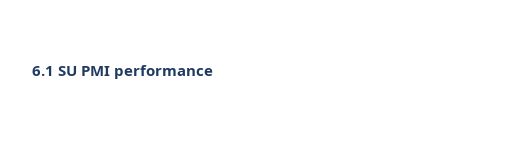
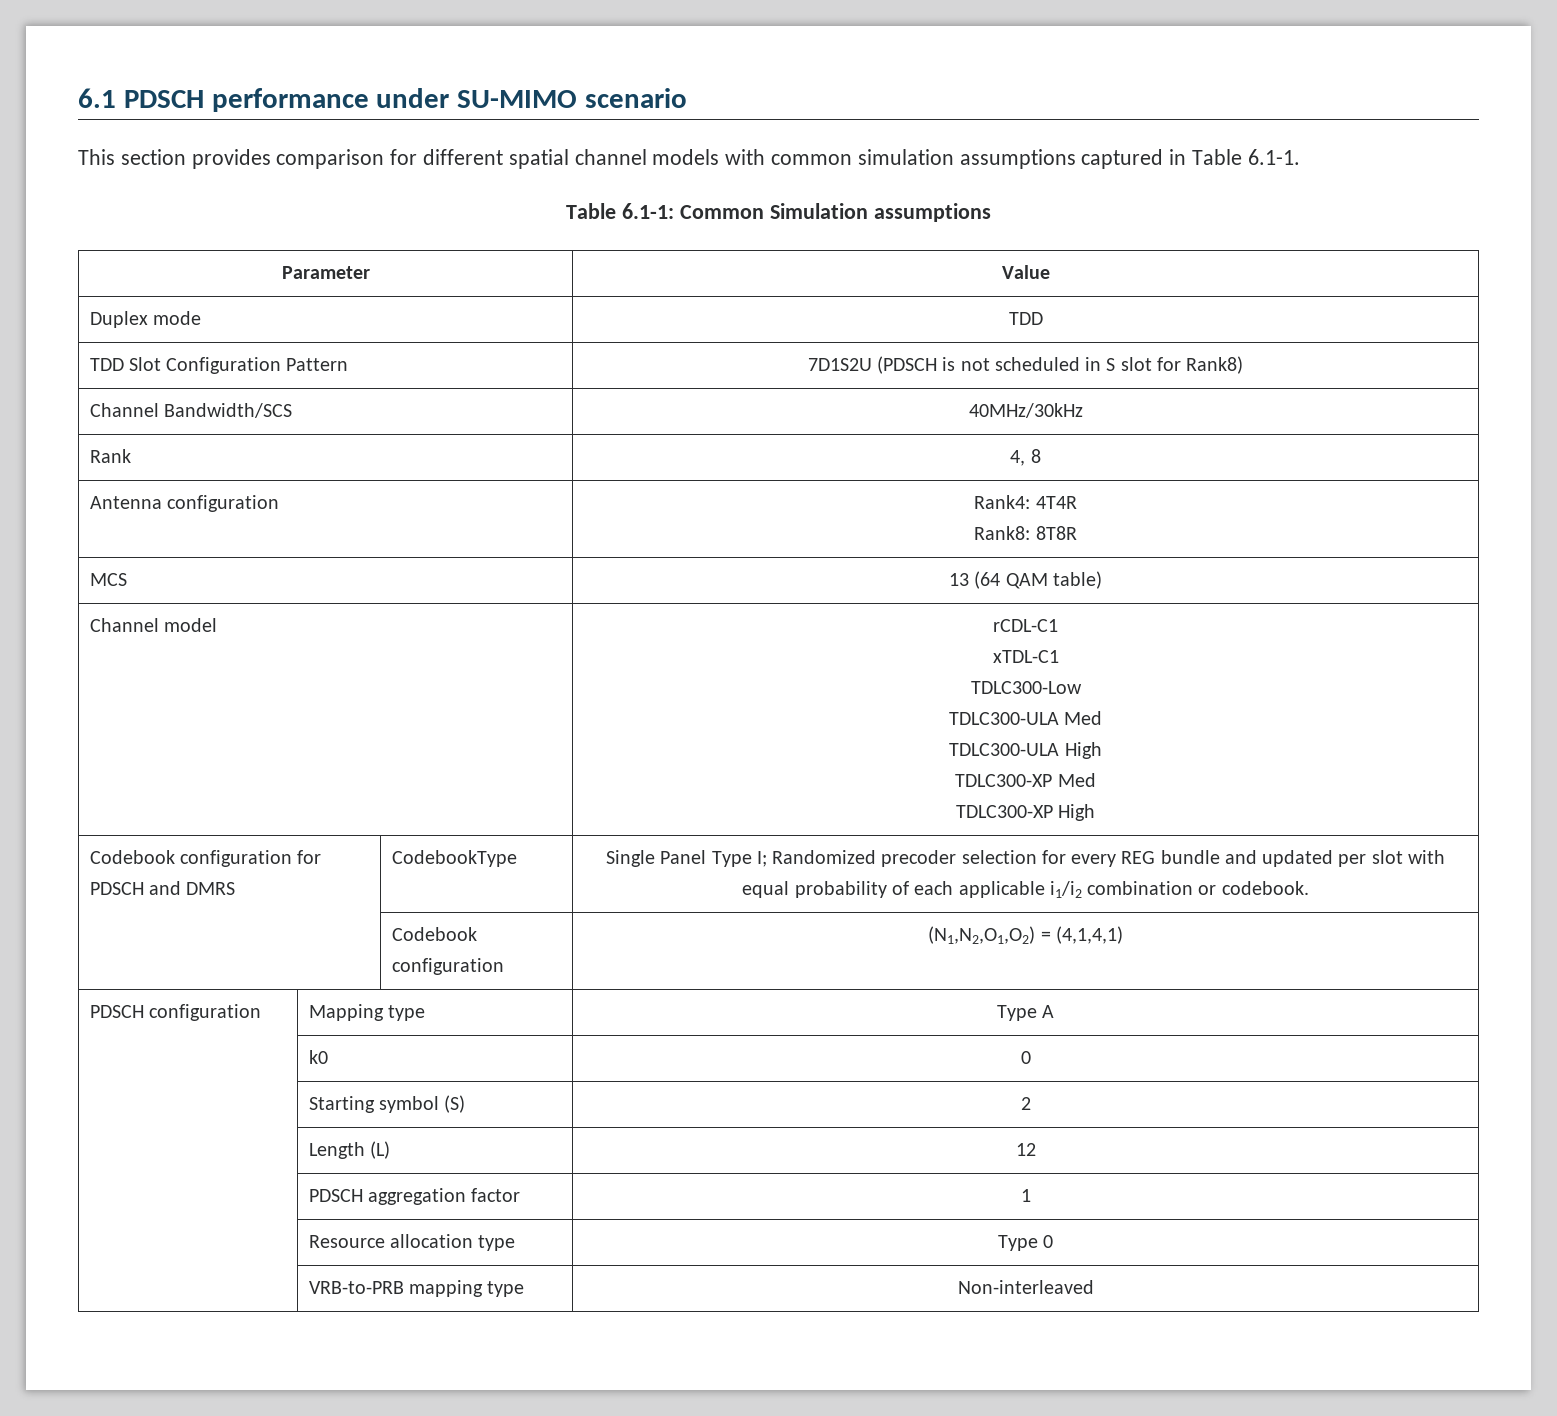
- 6.1 SU PMI performance
+ 6.1 PDSCH performance under SU-MIMO scenario
+ This section provides comparison for different spatial channel models with common simulation assumptions captured in Table 6.1-1.
+ Table 6.1-1: Common Simulation assumptions
+ Parameter | Value
+ Duplex mode | TDD
+ TDD Slot Configuration Pattern | 7D1S2U (PDSCH is not scheduled in S slot for Rank8)
+ Channel Bandwidth/SCS | 40MHz/30kHz
+ Rank | 4, 8
+ Antenna configuration | Rank4: 4T4R
+ Rank8: 8T8R
+ MCS | 13 (64 QAM table)
+ Channel model | rCDL-C1
+ xTDL-C1
+ TDLC300-Low
+ TDLC300-ULA Med
+ TDLC300-ULA High
+ TDLC300-XP Med
+ TDLC300-XP High
+ Codebook configuration for PDSCH and DMRS | CodebookType | Single Panel Type I; Randomized precoder selection for every REG bundle and updated per slot with equal probability of each applicable i1/i2 combination or codebook.
+ | Codebook configuration | (N1,N2,O1,O2) = (4,1,4,1)
+ PDSCH configuration | Mapping type | Type A
+ | k0 | 0
+ | Starting symbol (S) | 2
+ | Length (L) | 12
+ | PDSCH aggregation factor | 1
+ | Resource allocation type | Type 0
+ | VRB-to-PRB mapping type | Non-interleaved

